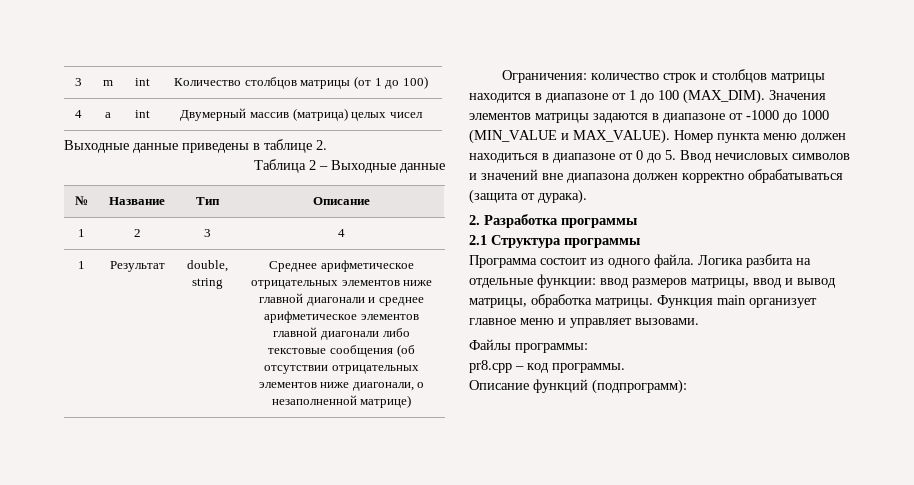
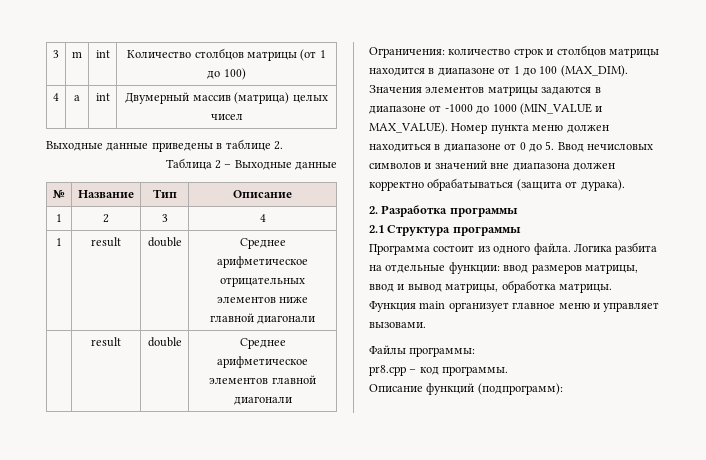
- 1 | Результат | double, string | Среднее арифметическое отрицательных элементов ниже главной диагонали и среднее арифметическое элементов главной диагонали либо текстовые сообщения (об отсутствии отрицательных элементов ниже диагонали, о незаполненной матрице)
+ 1 | result | double | Среднее арифметическое отрицательных элементов ниже главной диагонали
+ | result | double | Среднее арифметическое элементов главной диагонали

